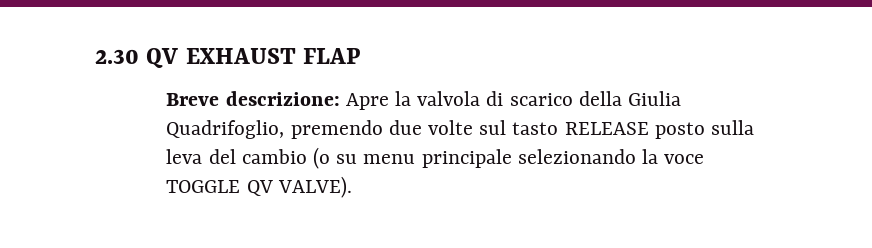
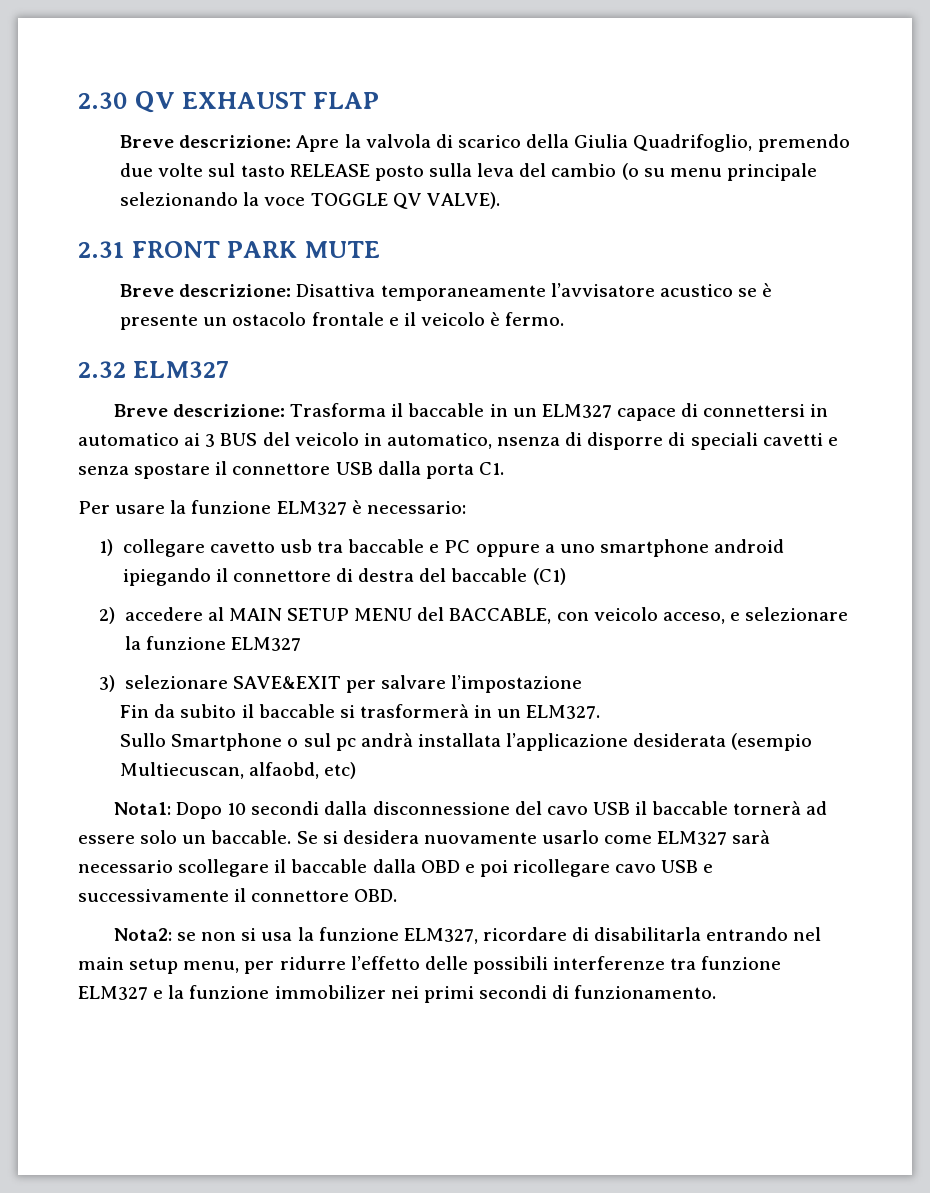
+ 2.31 FRONT PARK MUTE
+ Breve descrizione: Disattiva temporaneamente l’avvisatore acustico se è presente un ostacolo frontale e il veicolo è fermo.
+ 2.32 ELM327
+ Breve descrizione: Trasforma il baccable in un ELM327 capace di connettersi in automatico ai 3 BUS del veicolo in automatico, nsenza di disporre di speciali cavetti e senza spostare il connettore USB dalla porta C1.
+ Per usare la funzione ELM327 è necessario:
+ 1) collegare cavetto usb tra baccable e PC oppure a uno smartphone android ipiegando il connettore di destra del baccable (C1)
+ 2) accedere al MAIN SETUP MENU del BACCABLE, con veicolo acceso, e selezionare la funzione ELM327
+ 3) selezionare SAVE&EXIT per salvare l’impostazione
+ Fin da subito il baccable si trasformerà in un ELM327.
+ Sullo Smartphone o sul pc andrà installata l’applicazione desiderata (esempio Multiecuscan, alfaobd, etc)
+ Nota1: Dopo 10 secondi dalla disconnessione del cavo USB il baccable tornerà ad essere solo un baccable. Se si desidera nuovamente usarlo come ELM327 sarà necessario scollegare il baccable dalla OBD e poi ricollegare cavo USB e successivamente il connettore OBD.
+ Nota2: se non si usa la funzione ELM327, ricordare di disabilitarla entrando nel main setup menu, per ridurre l’effetto delle possibili interferenze tra funzione ELM327 e la funzione immobilizer nei primi secondi di funzionamento.

